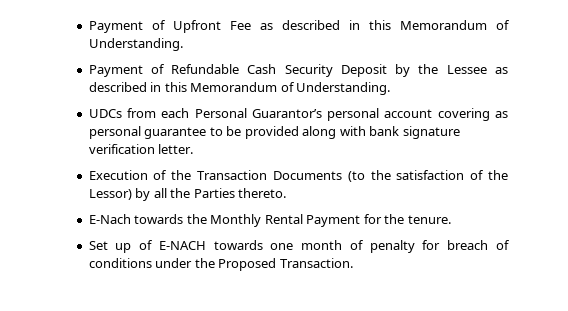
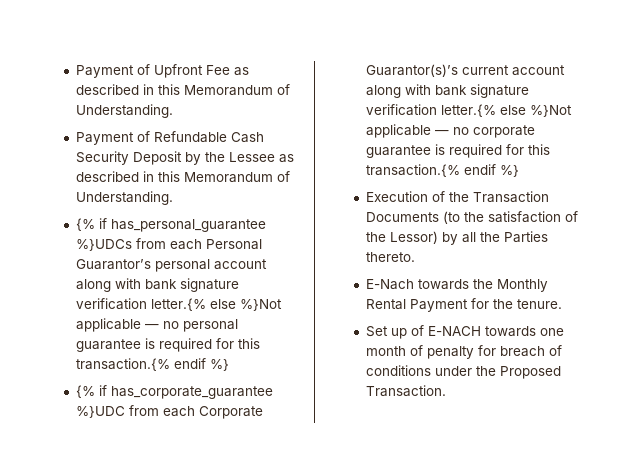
- UDCs from each Personal Guarantor’s personal account covering as personal guarantee to be provided along with bank signature verification letter.
+ {% if has_personal_guarantee %}UDCs from each Personal Guarantor’s personal account along with bank signature verification letter.{% else %}Not applicable — no personal guarantee is required for this transaction.{% endif %}
+ {% if has_corporate_guarantee %}UDC from each Corporate Guarantor(s)’s current account along with bank signature verification letter.{% else %}Not applicable — no corporate guarantee is required for this transaction.{% endif %}

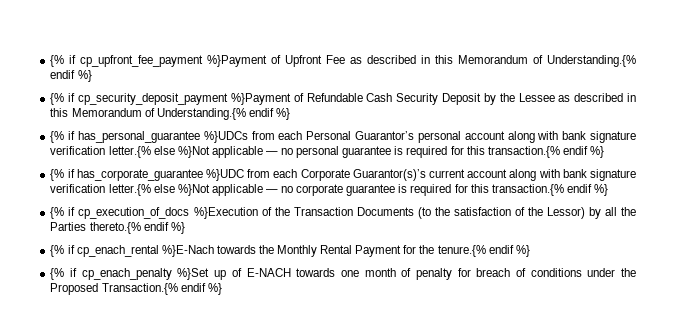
- Payment of Upfront Fee as described in this Memorandum of Understanding.
- Payment of Refundable Cash Security Deposit by the Lessee as described in this Memorandum of Understanding.
+ {% if cp_upfront_fee_payment %}Payment of Upfront Fee as described in this Memorandum of Understanding.{% endif %}
+ {% if cp_security_deposit_payment %}Payment of Refundable Cash Security Deposit by the Lessee as described in this Memorandum of Understanding.{% endif %}
- Execution of the Transaction Documents (to the satisfaction of the Lessor) by all the Parties thereto.
- E-Nach towards the Monthly Rental Payment for the tenure.
- Set up of E-NACH towards one month of penalty for breach of conditions under the Proposed Transaction.
+ {% if cp_execution_of_docs %}Execution of the Transaction Documents (to the satisfaction of the Lessor) by all the Parties thereto.{% endif %}
+ {% if cp_enach_rental %}E-Nach towards the Monthly Rental Payment for the tenure.{% endif %}
+ {% if cp_enach_penalty %}Set up of E-NACH towards one month of penalty for breach of conditions under the Proposed Transaction.{% endif %}

